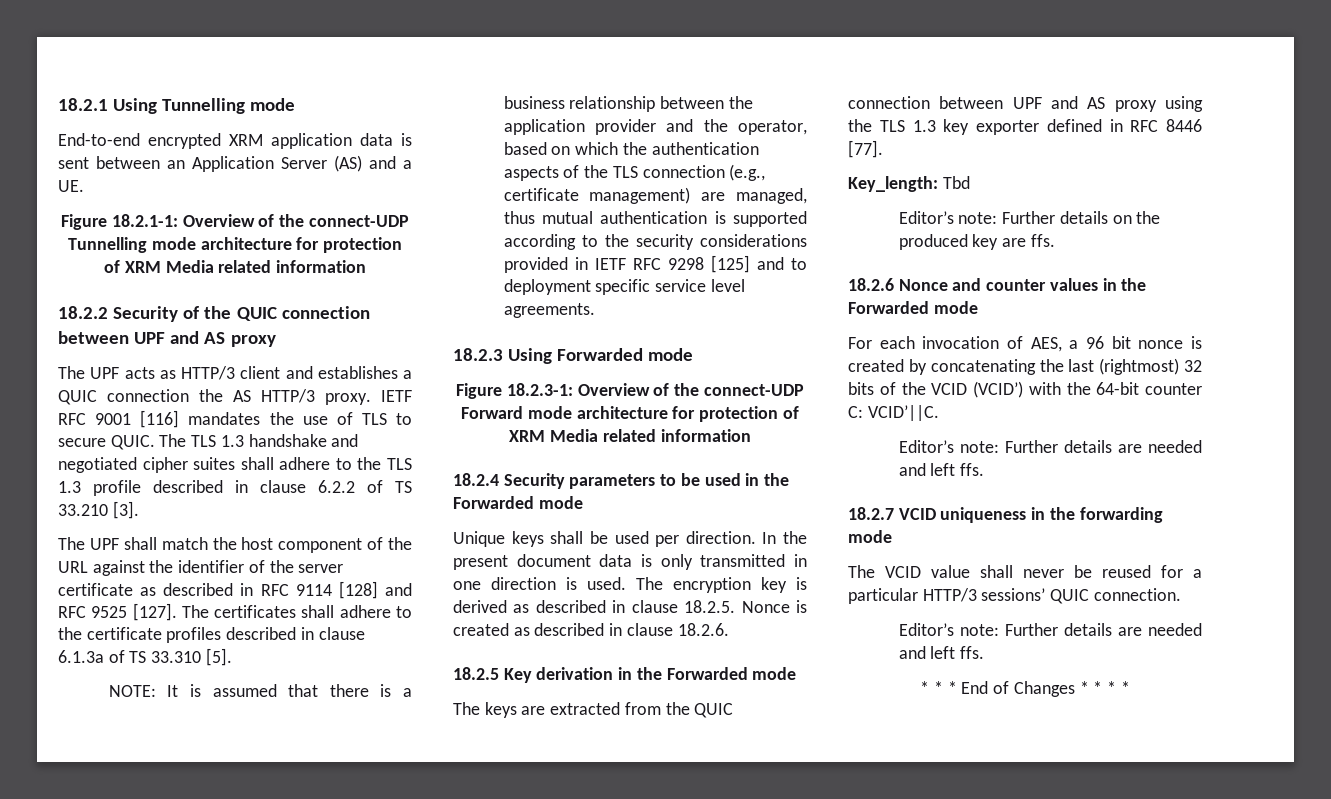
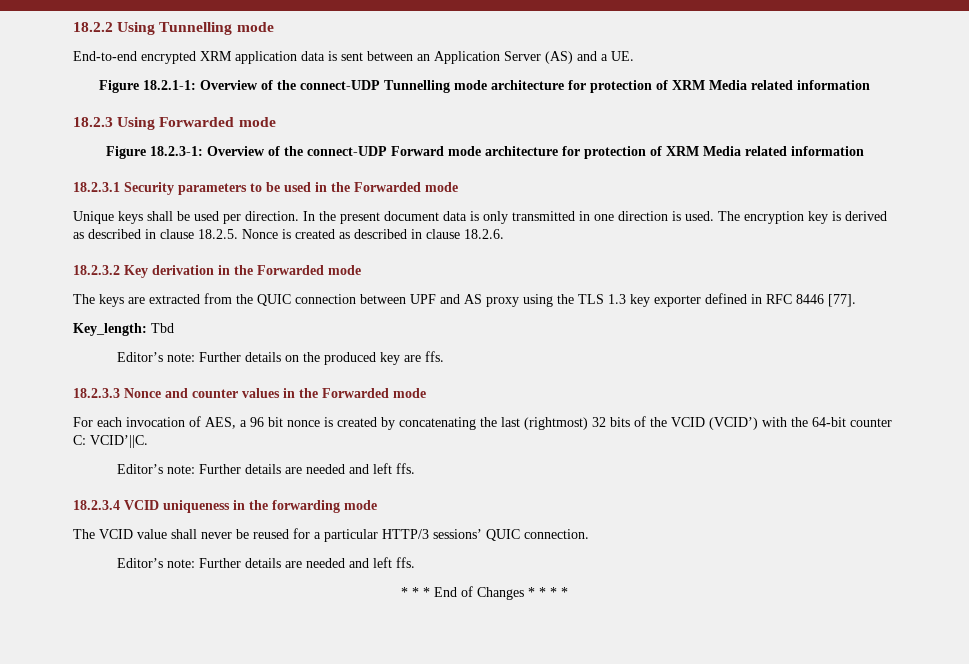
- 18.2.1 Using Tunnelling mode
+ 18.2.2 Using Tunnelling mode
- 18.2.2 Security of the QUIC connection between UPF and AS proxy
- The UPF acts as HTTP/3 client and establishes a QUIC connection the AS HTTP/3 proxy. IETF RFC 9001 [116] mandates the use of TLS to secure QUIC. The TLS 1.3 handshake and negotiated cipher suites shall adhere to the TLS 1.3 profile described in clause 6.2.2 of TS 33.210 [3].
- The UPF shall match the host component of the URL against the identifier of the server certificate as described in RFC 9114 [128] and RFC 9525 [127]. The certificates shall adhere to the certificate profiles described in clause 6.1.3a of TS 33.310 [5].
- NOTE: It is assumed that there is a business relationship between the application provider and the operator, based on which the authentication aspects of the TLS connection (e.g., certificate management) are managed, thus mutual authentication is supported according to the security considerations provided in IETF RFC 9298 [125] and to deployment specific service level agreements.
- 18.2.4 Security parameters to be used in the Forwarded mode
+ 18.2.3.1 Security parameters to be used in the Forwarded mode
- 18.2.5 Key derivation in the Forwarded mode
+ 18.2.3.2 Key derivation in the Forwarded mode
- 18.2.6 Nonce and counter values in the Forwarded mode
+ 18.2.3.3 Nonce and counter values in the Forwarded mode
- 18.2.7 VCID uniqueness in the forwarding mode
+ 18.2.3.4 VCID uniqueness in the forwarding mode

